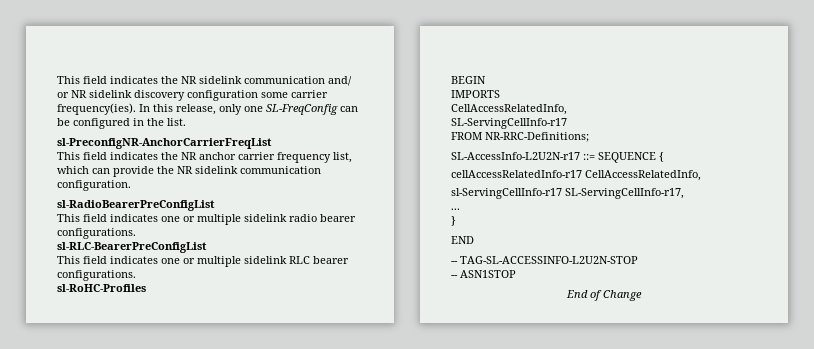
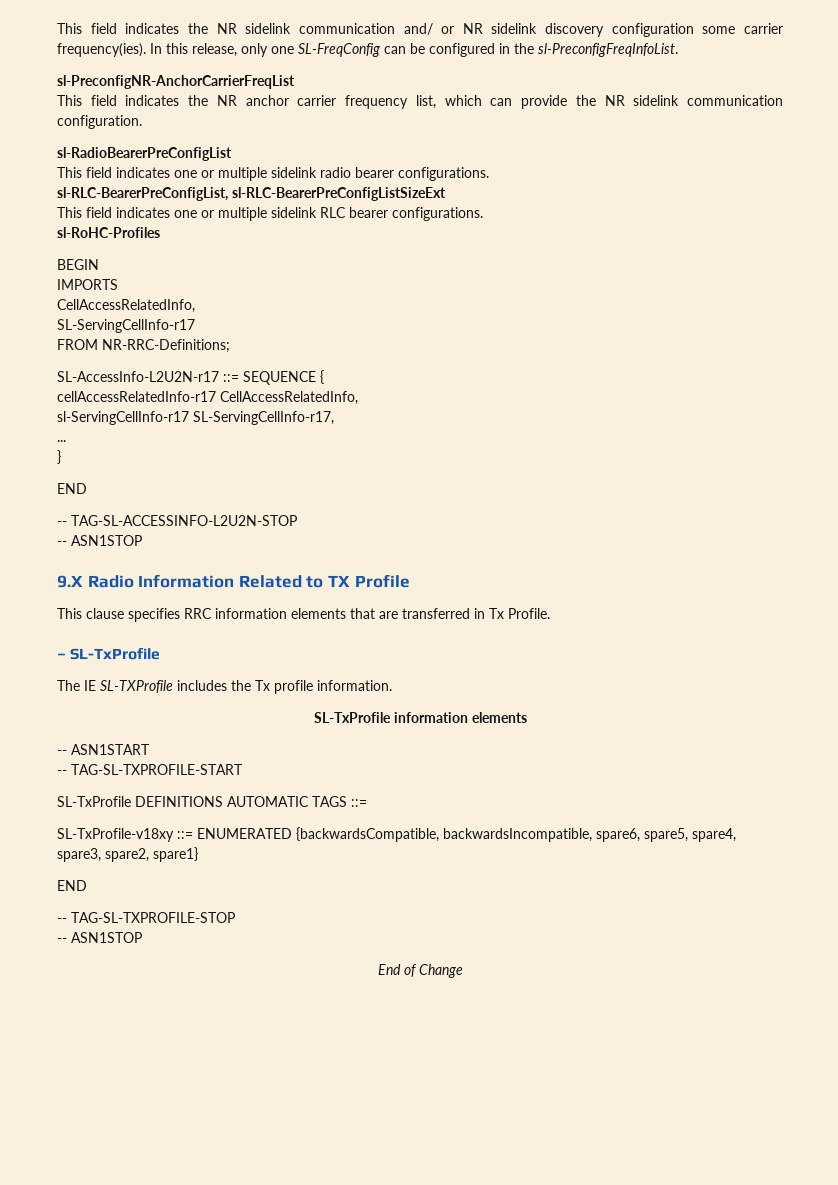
- In this release, only one SL-FreqConfig can be configured in the list.
+ In this release, only one SL-FreqConfig can be configured in the sl-PreconfigFreqInfoList.
- sl-RLC-BearerPreConfigList
+ sl-RLC-BearerPreConfigList, sl-RLC-BearerPreConfigListSizeExt
+ 9.X Radio Information Related to TX Profile
+ This clause specifies RRC information elements that are transferred in Tx Profile.
+ – SL-TxProfile
+ The IE SL-TXProfile includes the Tx profile information.
+ SL-TxProfile information elements
+ -- ASN1START
+ -- TAG-SL-TXPROFILE-START
+ SL-TxProfile DEFINITIONS AUTOMATIC TAGS ::=
+ SL-TxProfile-v18xy ::= ENUMERATED {backwardsCompatible, backwardsIncompatible, spare6, spare5, spare4, spare3, spare2, spare1}
+ END
+ -- TAG-SL-TXPROFILE-STOP
+ -- ASN1STOP

